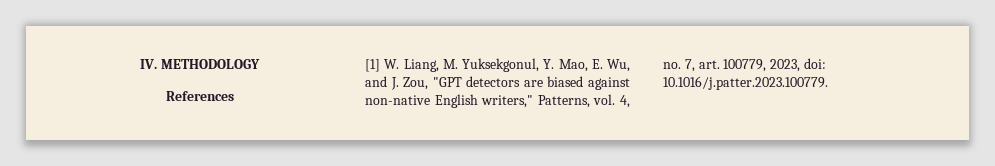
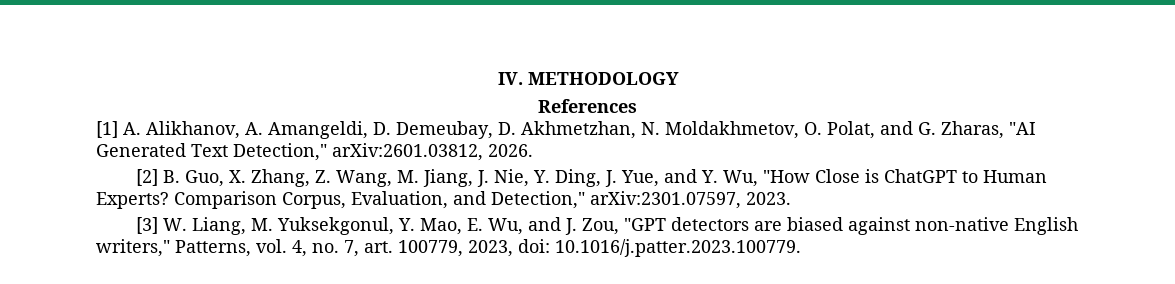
- [1] W. Liang, M. Yuksekgonul, Y. Mao, E. Wu, and J. Zou, "GPT detectors are biased against non-native English writers," Patterns, vol. 4, no. 7, art. 100779, 2023, doi: 10.1016/j.patter.2023.100779.
+ [1] A. Alikhanov, A. Amangeldi, D. Demeubay, D. Akhmetzhan, N. Moldakhmetov, O. Polat, and G. Zharas, "AI Generated Text Detection," arXiv:2601.03812, 2026.
+ [2] B. Guo, X. Zhang, Z. Wang, M. Jiang, J. Nie, Y. Ding, J. Yue, and Y. Wu, "How Close is ChatGPT to Human Experts? Comparison Corpus, Evaluation, and Detection," arXiv:2301.07597, 2023.
+ [3] W. Liang, M. Yuksekgonul, Y. Mao, E. Wu, and J. Zou, "GPT detectors are biased against non-native English writers," Patterns, vol. 4, no. 7, art. 100779, 2023, doi: 10.1016/j.patter.2023.100779.

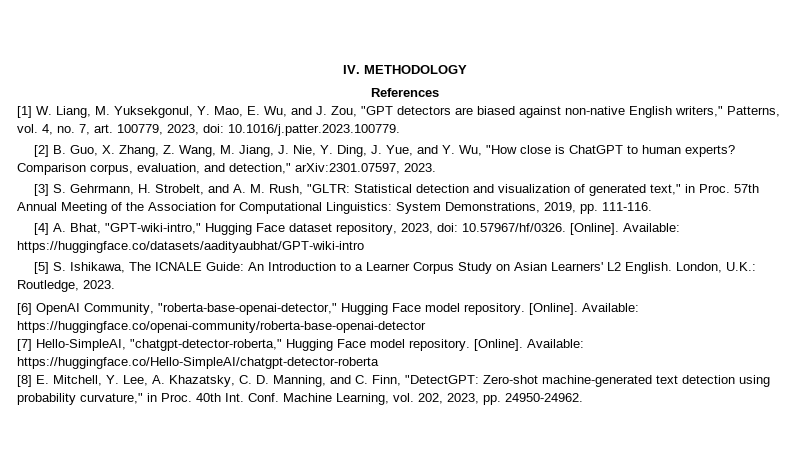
- [1] A. Alikhanov, A. Amangeldi, D. Demeubay, D. Akhmetzhan, N. Moldakhmetov, O. Polat, and G. Zharas, "AI Generated Text Detection," arXiv:2601.03812, 2026.
- [2] B. Guo, X. Zhang, Z. Wang, M. Jiang, J. Nie, Y. Ding, J. Yue, and Y. Wu, "How Close is ChatGPT to Human Experts? Comparison Corpus, Evaluation, and Detection," arXiv:2301.07597, 2023.
- [3] W. Liang, M. Yuksekgonul, Y. Mao, E. Wu, and J. Zou, "GPT detectors are biased against non-native English writers," Patterns, vol. 4, no. 7, art. 100779, 2023, doi: 10.1016/j.patter.2023.100779.
+ [1] W. Liang, M. Yuksekgonul, Y. Mao, E. Wu, and J. Zou, "GPT detectors are biased against non-native English writers," Patterns, vol. 4, no. 7, art. 100779, 2023, doi: 10.1016/j.patter.2023.100779.
+ [2] B. Guo, X. Zhang, Z. Wang, M. Jiang, J. Nie, Y. Ding, J. Yue, and Y. Wu, "How close is ChatGPT to human experts? Comparison corpus, evaluation, and detection," arXiv:2301.07597, 2023.
+ [3] S. Gehrmann, H. Strobelt, and A. M. Rush, "GLTR: Statistical detection and visualization of generated text," in Proc. 57th Annual Meeting of the Association for Computational Linguistics: System Demonstrations, 2019, pp. 111-116.
+ [4] A. Bhat, "GPT-wiki-intro," Hugging Face dataset repository, 2023, doi: 10.57967/hf/0326. [Online]. Available: https://huggingface.co/datasets/aadityaubhat/GPT-wiki-intro
+ [5] S. Ishikawa, The ICNALE Guide: An Introduction to a Learner Corpus Study on Asian Learners' L2 English. London, U.K.: Routledge, 2023.
+ [6] OpenAI Community, "roberta-base-openai-detector," Hugging Face model repository. [Online]. Available: https://huggingface.co/openai-community/roberta-base-openai-detector
+ [7] Hello-SimpleAI, "chatgpt-detector-roberta," Hugging Face model repository. [Online]. Available: https://huggingface.co/Hello-SimpleAI/chatgpt-detector-roberta
+ [8] E. Mitchell, Y. Lee, A. Khazatsky, C. D. Manning, and C. Finn, "DetectGPT: Zero-shot machine-generated text detection using probability curvature," in Proc. 40th Int. Conf. Machine Learning, vol. 202, 2023, pp. 24950-24962.

